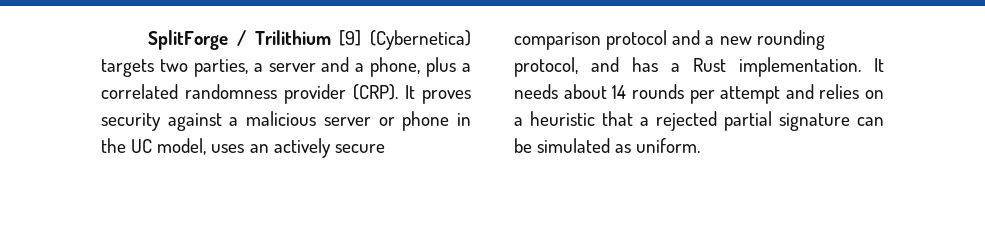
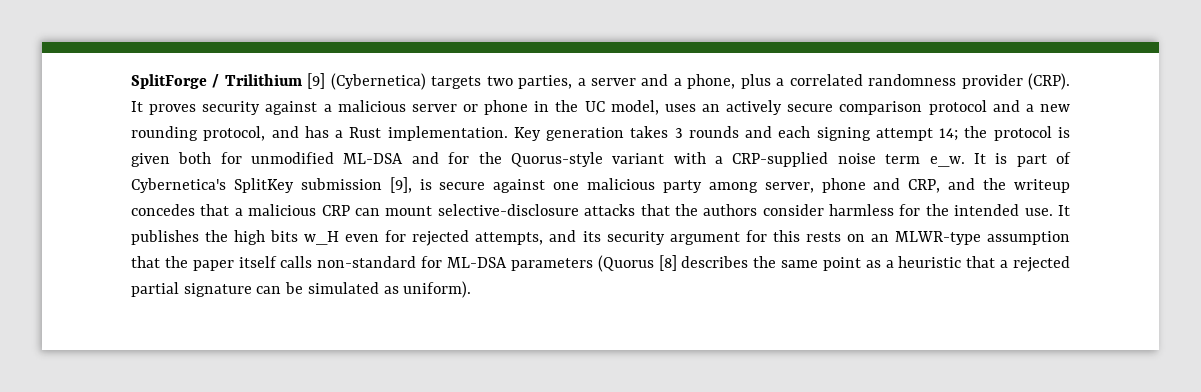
- It needs about 14 rounds per attempt and relies on a heuristic that a rejected partial signature can be simulated as uniform.
+ Key generation takes 3 rounds and each signing attempt 14; the protocol is given both for unmodified ML-DSA and for the Quorus-style variant with a CRP-supplied noise term e_w. It is part of Cybernetica's SplitKey submission [9], is secure against one malicious party among server, phone and CRP, and the writeup concedes that a malicious CRP can mount selective-disclosure attacks that the authors consider harmless for the intended use. It publishes the high bits w_H even for rejected attempts, and its security argument for this rests on an MLWR-type assumption that the paper itself calls non-standard for ML-DSA parameters (Quorus [8] describes the same point as a heuristic that a rejected partial signature can be simulated as uniform).

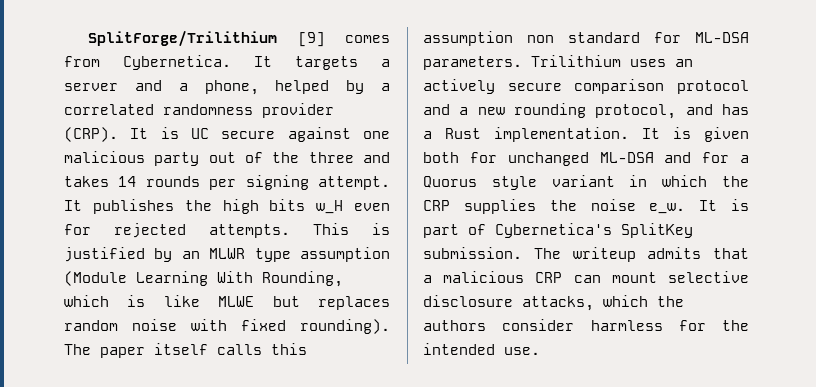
- SplitForge / Trilithium [9] (Cybernetica) targets two parties, a server and a phone, plus a correlated randomness provider (CRP).
+ SplitForge/Trilithium [9] comes from Cybernetica. It targets a server and a phone, helped by a correlated randomness provider (CRP).
- It proves security against a malicious server or phone in the UC model, uses an actively secure comparison protocol and a new rounding protocol, and has a Rust implementation.
+ It is UC secure against one malicious party out of the three and takes 14 rounds per signing attempt. It publishes the high bits w_H even for rejected attempts. This is justified by an MLWR type assumption (Module Learning With Rounding, which is like MLWE but replaces random noise with fixed rounding). The paper itself calls this assumption non standard for ML-DSA parameters. Trilithium uses an actively secure comparison protocol and a new rounding protocol, and has a Rust implementation.
- Key generation takes 3 rounds and each signing attempt 14; the protocol is given both for unmodified ML-DSA and for the Quorus-style variant with a CRP-supplied noise term e_w.
+ It is given both for unchanged ML-DSA and for a Quorus style variant in which the CRP supplies the noise e_w.
- It is part of Cybernetica's SplitKey submission [9], is secure against one malicious party among server, phone and CRP, and the writeup concedes that a malicious CRP can mount selective-disclosure attacks that the authors consider harmless for the intended use. It publishes the high bits w_H even for rejected attempts, and its security argument for this rests on an MLWR-type assumption that the paper itself calls non-standard for ML-DSA parameters (Quorus [8] describes the same point as a heuristic that a rejected partial signature can be simulated as uniform).
+ It is part of Cybernetica's SplitKey submission. The writeup admits that a malicious CRP can mount selective disclosure attacks, which the authors consider harmless for the intended use.

